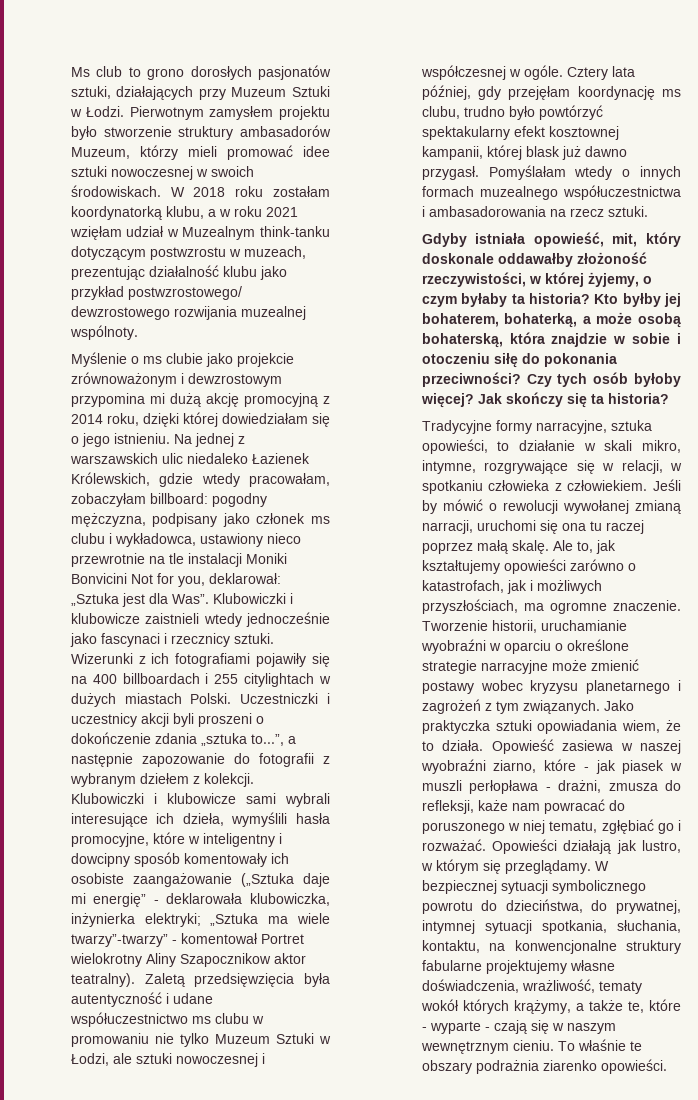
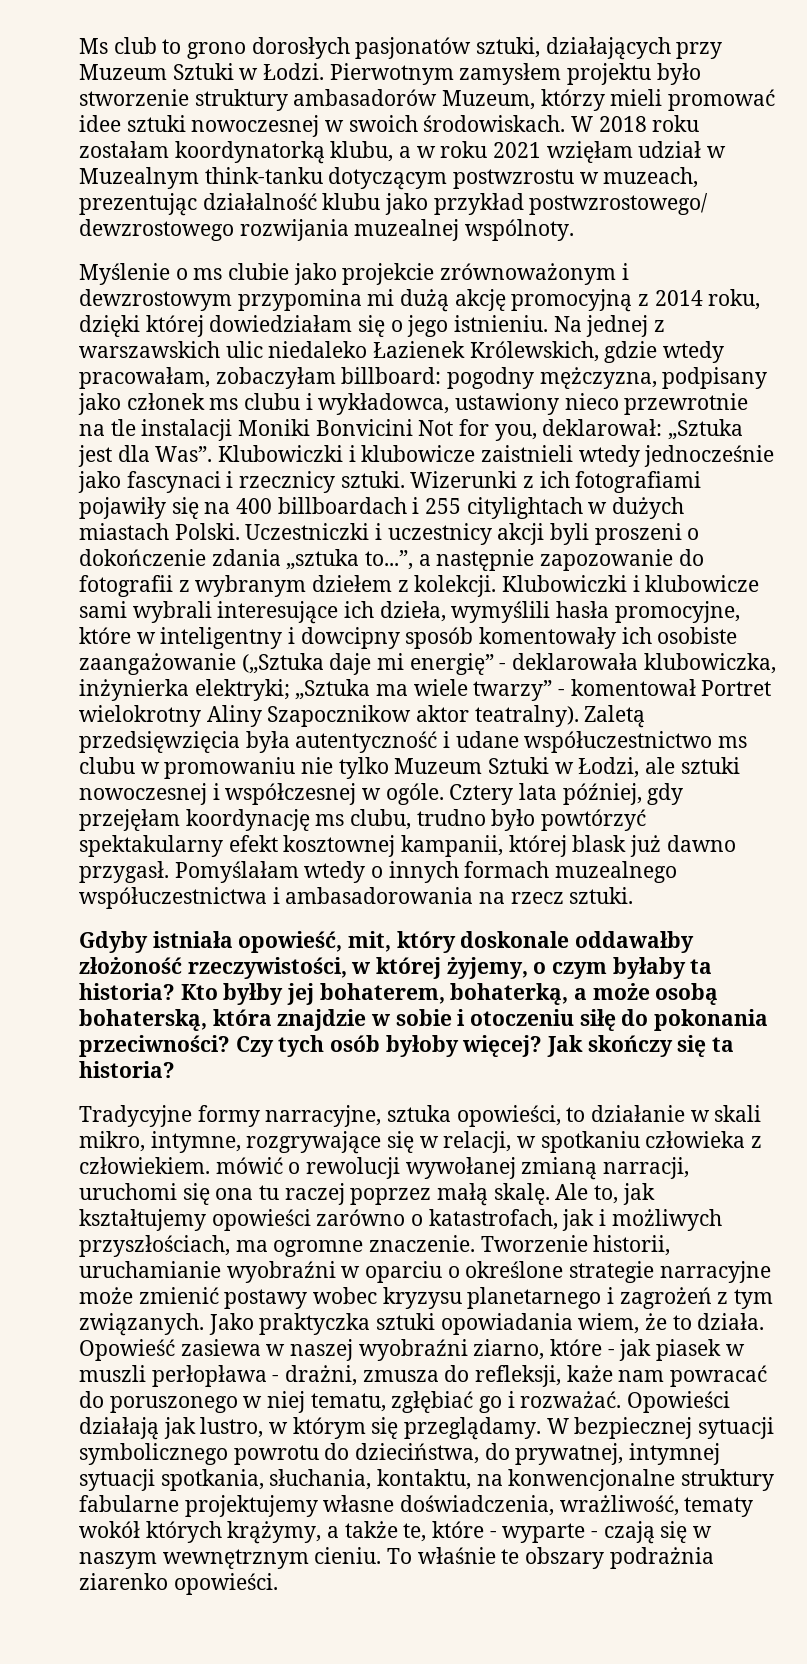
- Klubowiczki i klubowicze sami wybrali interesujące ich dzieła, wymyślili hasła promocyjne, które w inteligentny i dowcipny sposób komentowały ich osobiste zaangażowanie („Sztuka daje mi energię” - deklarowała klubowiczka, inżynierka elektryki; „Sztuka ma wiele twarzy”-twarzy” - komentował Portret wielokrotny Aliny Szapocznikow aktor teatralny).
+ Klubowiczki i klubowicze sami wybrali interesujące ich dzieła, wymyślili hasła promocyjne, które w inteligentny i dowcipny sposób komentowały ich osobiste zaangażowanie („Sztuka daje mi energię” - deklarowała klubowiczka, inżynierka elektryki; „Sztuka ma wiele twarzy” - komentował Portret wielokrotny Aliny Szapocznikow aktor teatralny).
- Tradycyjne formy narracyjne, sztuka opowieści, to działanie w skali mikro, intymne, rozgrywające się w relacji, w spotkaniu człowieka z człowiekiem. Jeśli by mówić o rewolucji wywołanej zmianą narracji, uruchomi się ona tu raczej poprzez małą skalę.
+ Tradycyjne formy narracyjne, sztuka opowieści, to działanie w skali mikro, intymne, rozgrywające się w relacji, w spotkaniu człowieka z człowiekiem. mówić o rewolucji wywołanej zmianą narracji, uruchomi się ona tu raczej poprzez małą skalę.

